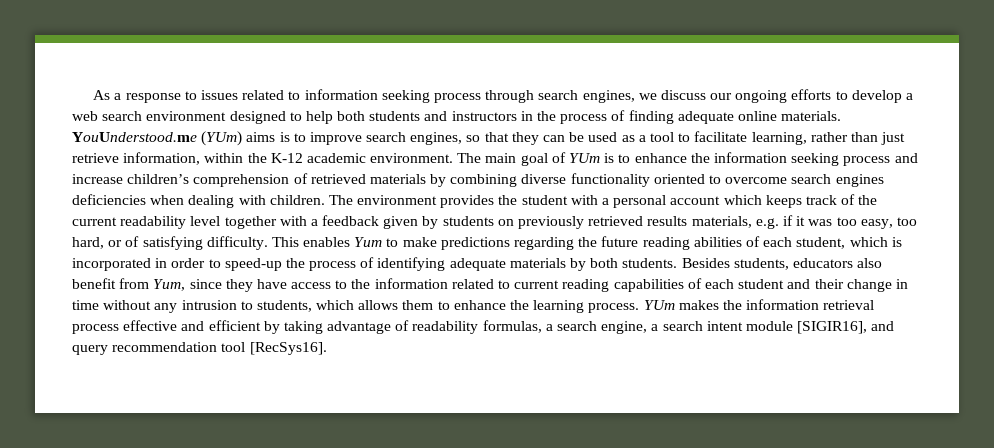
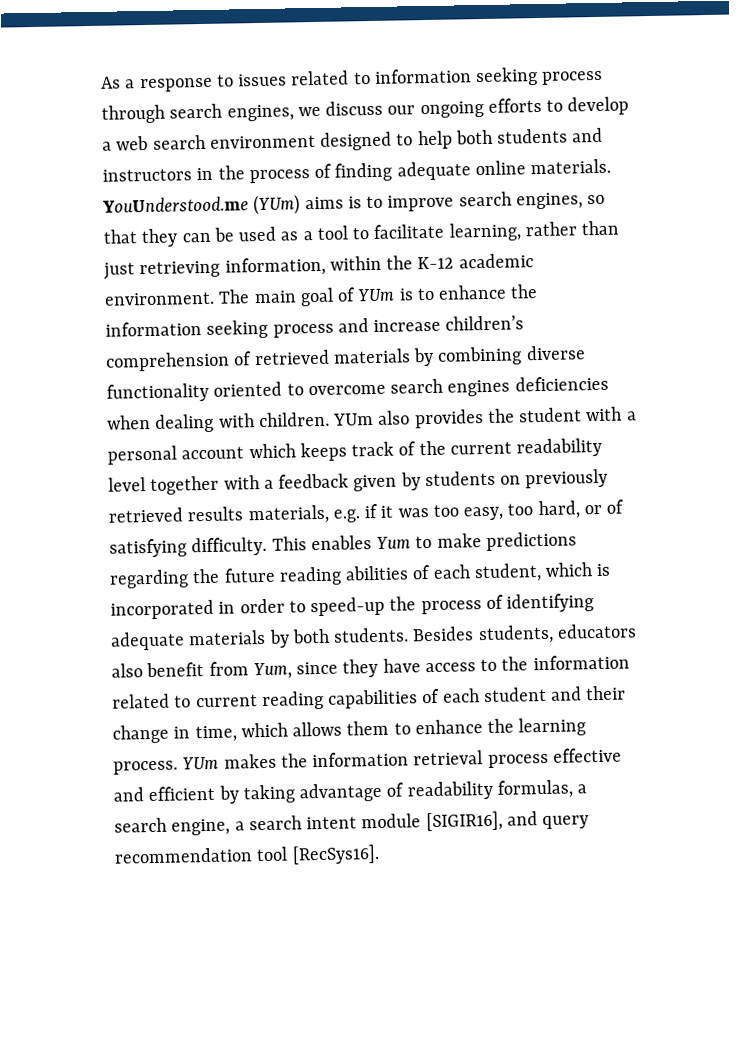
- YouUnderstood.me (YUm) aims is to improve search engines, so that they can be used as a tool to facilitate learning, rather than just retrieve information, within the K-12 academic environment.
+ YouUnderstood.me (YUm) aims is to improve search engines, so that they can be used as a tool to facilitate learning, rather than just retrieving information, within the K-12 academic environment.
- The environment provides the student with a personal account which keeps track of the current readability level together with a feedback given by students on previously retrieved results materials, e.g. if it was too easy, too hard, or of satisfying difficulty.
+ YUm also provides the student with a personal account which keeps track of the current readability level together with a feedback given by students on previously retrieved results materials, e.g. if it was too easy, too hard, or of satisfying difficulty.
- Besides students, educators also benefit from Yum, since they have access to the information related to current reading capabilities of each student and their change in time without any intrusion to students, which allows them to enhance the learning process.
+ Besides students, educators also benefit from Yum, since they have access to the information related to current reading capabilities of each student and their change in time, which allows them to enhance the learning process.

